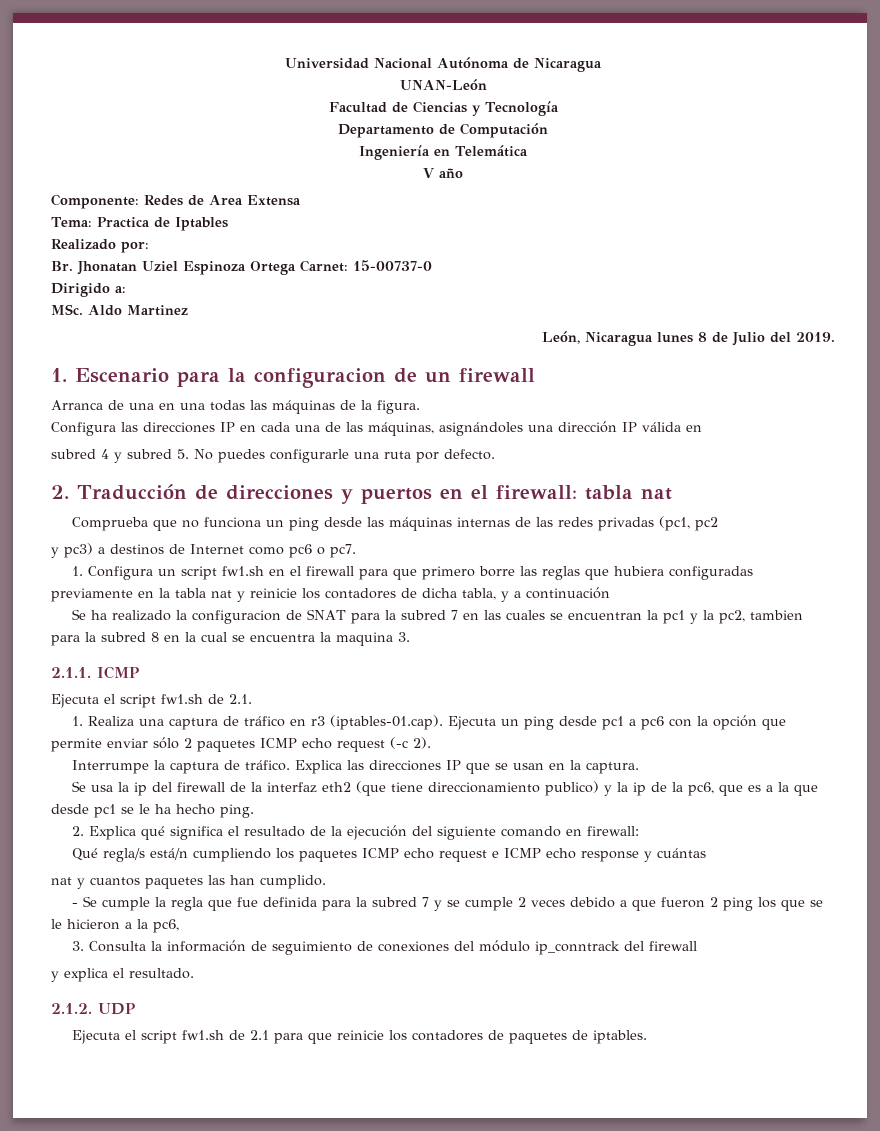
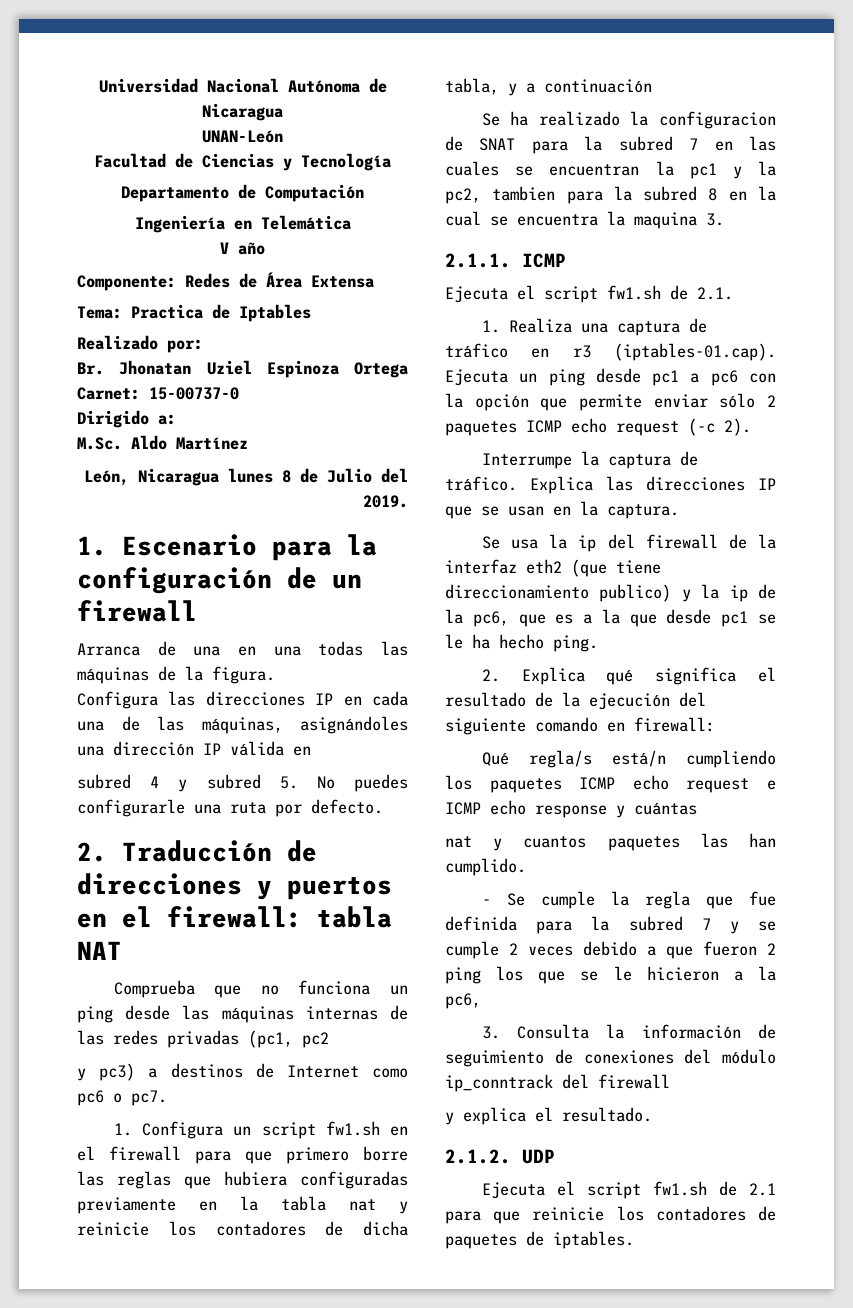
- Componente: Redes de Area Extensa
+ Componente: Redes de Área Extensa
- MSc. Aldo Martinez
+ M.Sc. Aldo Martínez
- 1. Escenario para la configuracion de un firewall
+ 1. Escenario para la configuración de un firewall
- 2. Traducción de direcciones y puertos en el firewall: tabla nat
+ 2. Traducción de direcciones y puertos en el firewall: tabla NAT

